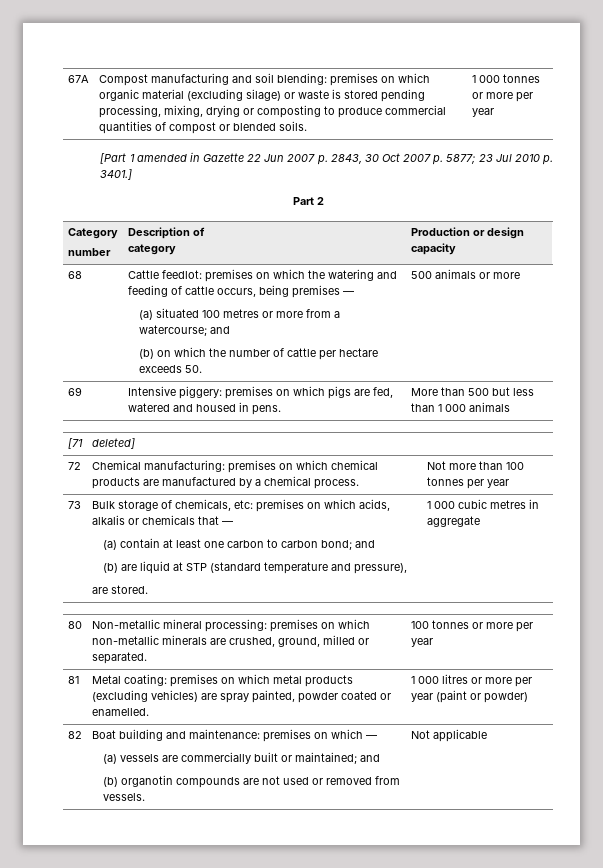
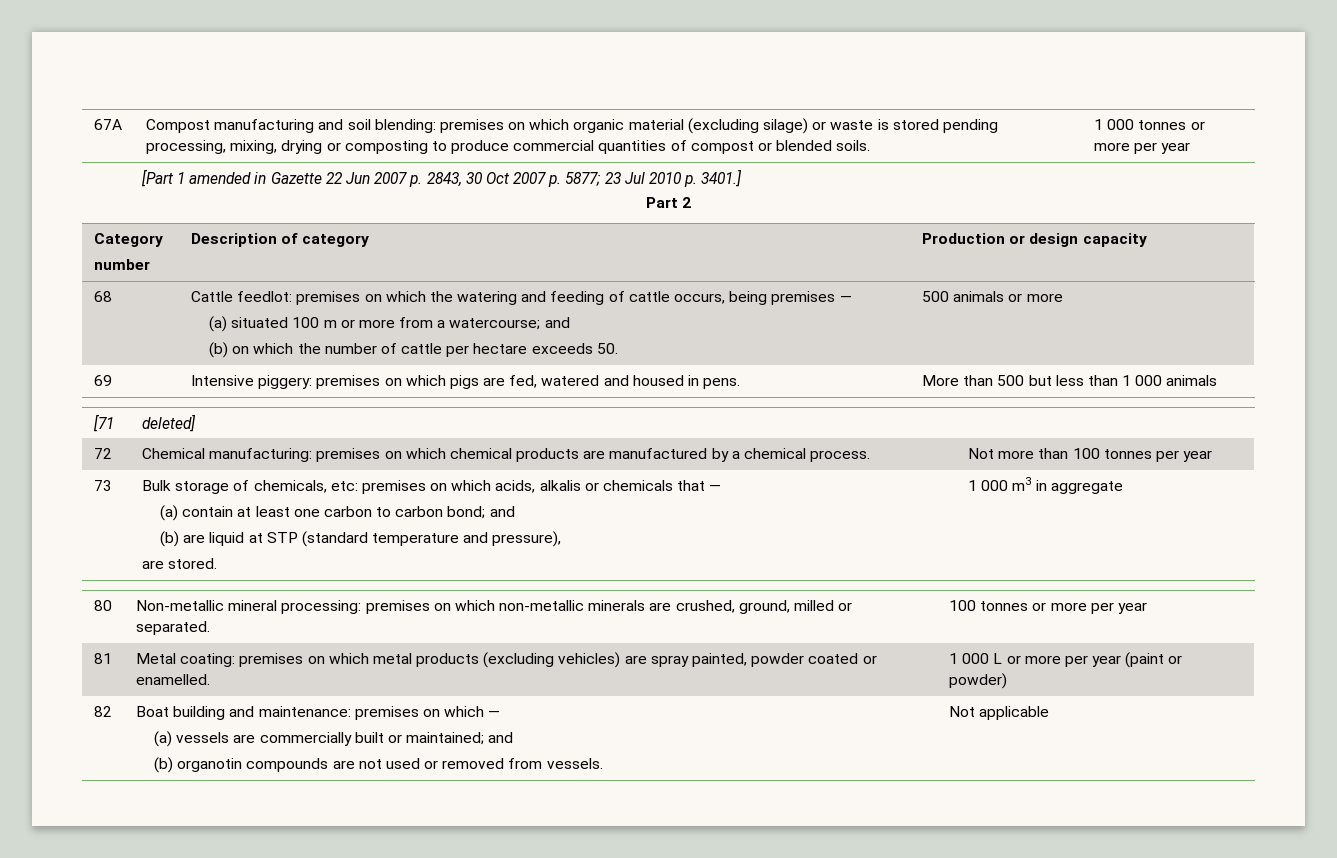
  Category
- number | Description of
- category | Production or design capacity
+ number | Description of category | Production or design capacity
- (a) situated 100 metres or more from a watercourse; and
+ (a) situated 100 m or more from a watercourse; and
- 1 000 cubic metres in aggregate
+ 1 000 m3 in aggregate
- 81 | Metal coating: premises on which metal products (excluding vehicles) are spray painted, powder coated or enamelled. | 1 000 litres or more per year (paint or powder)
+ 81 | Metal coating: premises on which metal products (excluding vehicles) are spray painted, powder coated or enamelled. | 1 000 L or more per year (paint or powder)

